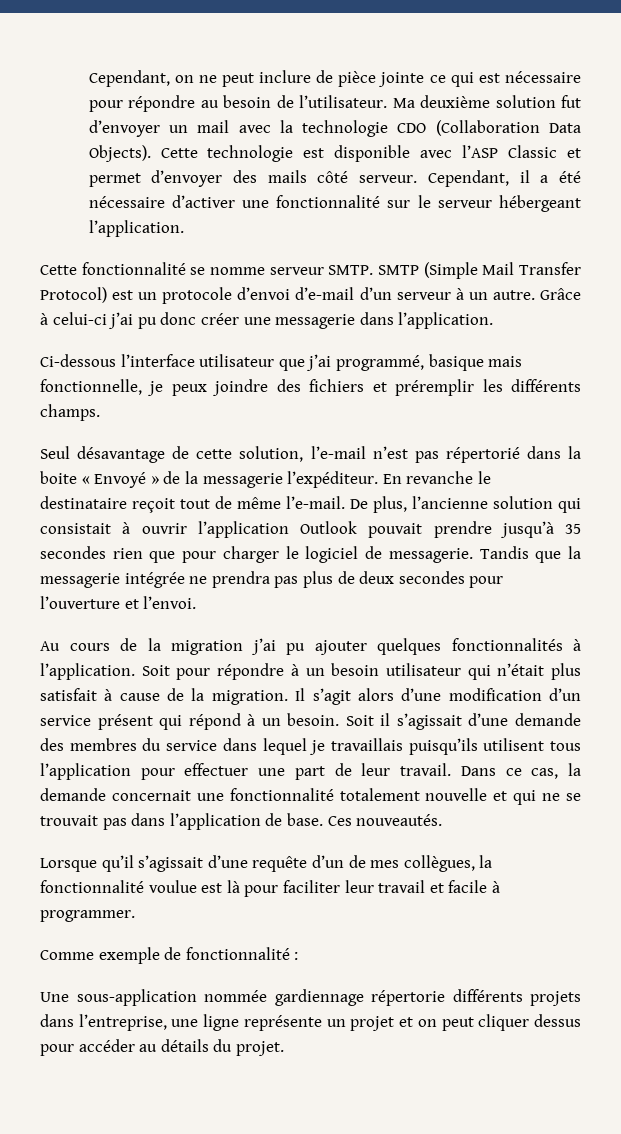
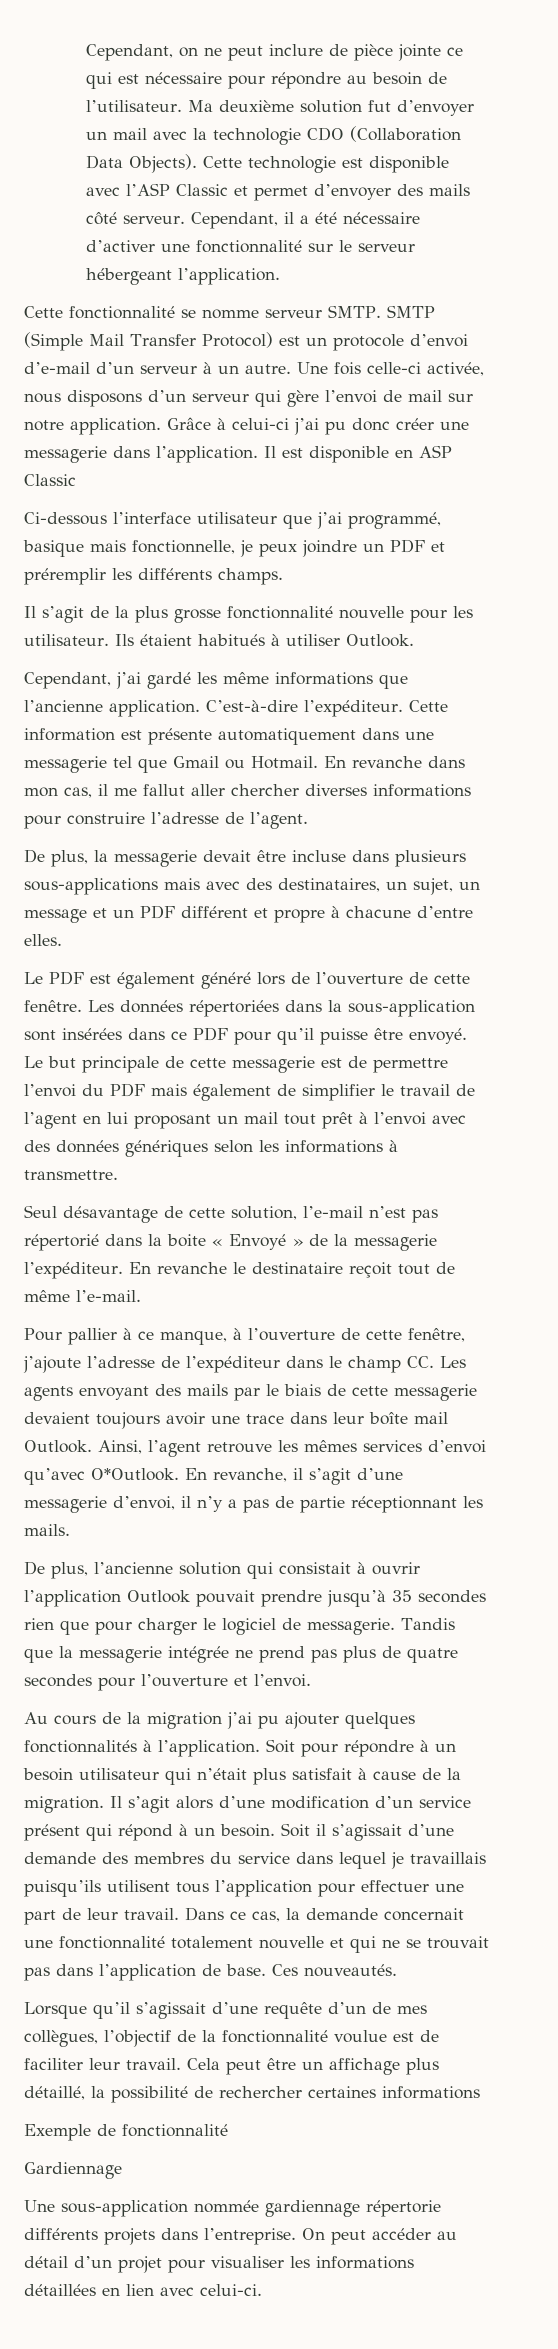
+ Une fois celle-ci activée, nous disposons d’un serveur qui gère l’envoi de mail sur notre application.
+ Il est disponible en ASP Classic
- Ci-dessous l’interface utilisateur que j’ai programmé, basique mais fonctionnelle, je peux joindre des fichiers et préremplir les différents champs.
+ Ci-dessous l’interface utilisateur que j’ai programmé, basique mais fonctionnelle, je peux joindre un PDF et préremplir les différents champs.
+ Il s’agit de la plus grosse fonctionnalité nouvelle pour les utilisateur. Ils étaient habitués à utiliser Outlook.
+ Cependant, j’ai gardé les même informations que l’ancienne application. C’est-à-dire l’expéditeur. Cette information est présente automatiquement dans une messagerie tel que Gmail ou Hotmail. En revanche dans mon cas, il me fallut aller chercher diverses informations pour construire l’adresse de l’agent.
+ De plus, la messagerie devait être incluse dans plusieurs sous-applications mais avec des destinataires, un sujet, un message et un PDF différent et propre à chacune d’entre elles.
+ Le PDF est également généré lors de l’ouverture de cette fenêtre. Les données répertoriées dans la sous-application sont insérées dans ce PDF pour qu’il puisse être envoyé. Le but principale de cette messagerie est de permettre l’envoi du PDF mais également de simplifier le travail de l’agent en lui proposant un mail tout prêt à l’envoi avec des données génériques selon les informations à transmettre.
- En revanche le destinataire reçoit tout de même l’e-mail. De plus, l’ancienne solution qui consistait à ouvrir l’application Outlook pouvait prendre jusqu’à 35 secondes rien que pour charger le logiciel de messagerie.
+ En revanche le destinataire reçoit tout de même l’e-mail.
+ Pour pallier à ce manque, à l’ouverture de cette fenêtre, j’ajoute l’adresse de l’expéditeur dans le champ CC. Les agents envoyant des mails par le biais de cette messagerie devaient toujours avoir une trace dans leur boîte mail Outlook. Ainsi, l’agent retrouve les mêmes services d’envoi qu’avec O*Outlook. En revanche, il s’agit d’une messagerie d’envoi, il n’y a pas de partie réceptionnant les mails.
+ De plus, l’ancienne solution qui consistait à ouvrir l’application Outlook pouvait prendre jusqu’à 35 secondes rien que pour charger le logiciel de messagerie.
- Tandis que la messagerie intégrée ne prendra pas plus de deux secondes pour l’ouverture et l’envoi.
+ Tandis que la messagerie intégrée ne prend pas plus de quatre secondes pour l’ouverture et l’envoi.
- Lorsque qu’il s’agissait d’une requête d’un de mes collègues, la fonctionnalité voulue est là pour faciliter leur travail et facile à programmer.
- Comme exemple de fonctionnalité :
+ Lorsque qu’il s’agissait d’une requête d’un de mes collègues, l’objectif de la fonctionnalité voulue est de faciliter leur travail. Cela peut être un affichage plus détaillé, la possibilité de rechercher certaines informations
+ Exemple de fonctionnalité
+ Gardiennage
- Une sous-application nommée gardiennage répertorie différents projets dans l’entreprise, une ligne représente un projet et on peut cliquer dessus pour accéder au détails du projet.
+ Une sous-application nommée gardiennage répertorie différents projets dans l’entreprise. On peut accéder au détail d’un projet pour visualiser les informations détaillées en lien avec celui-ci.

